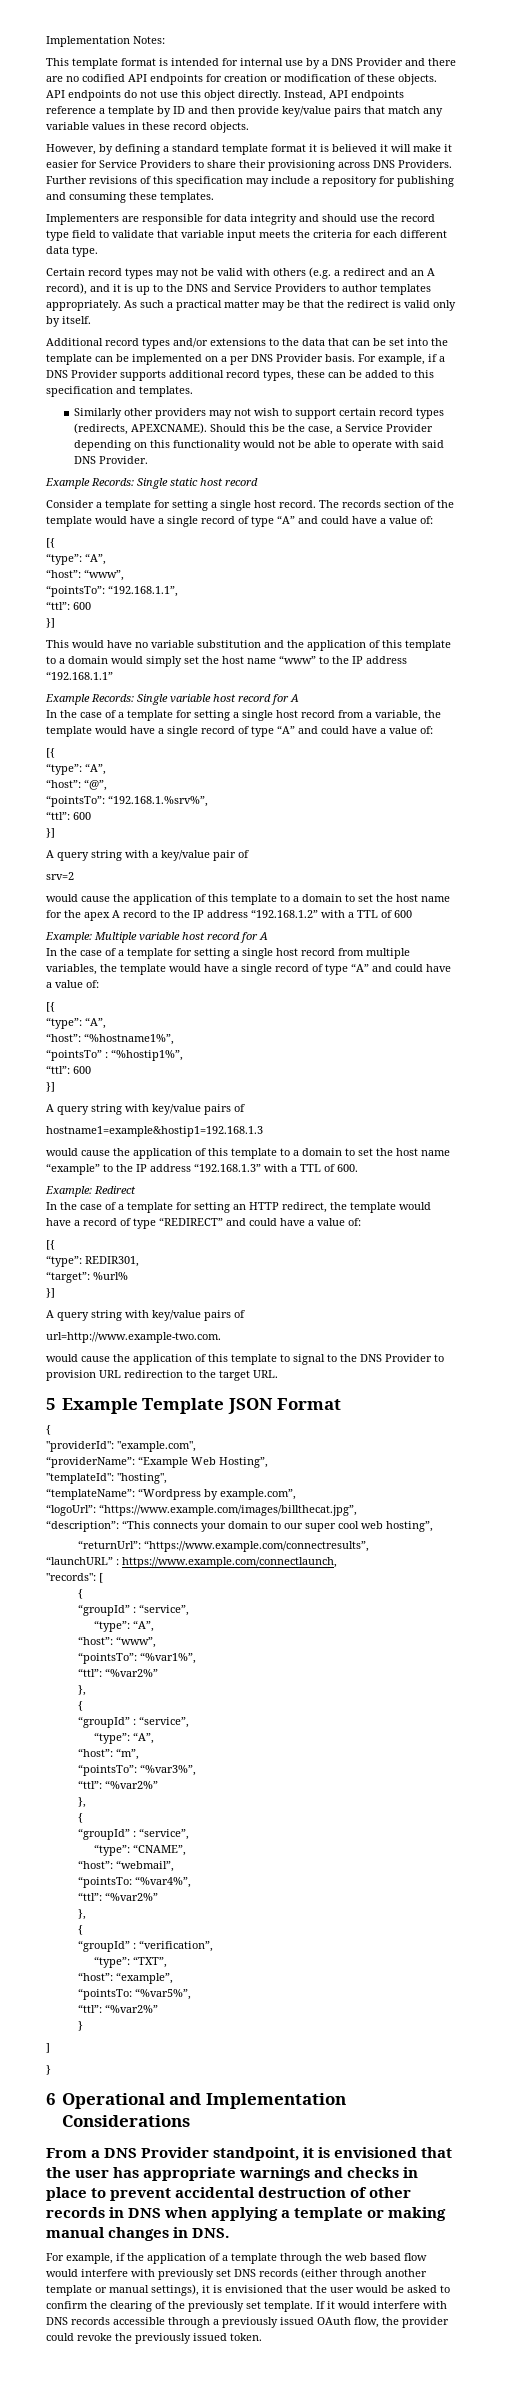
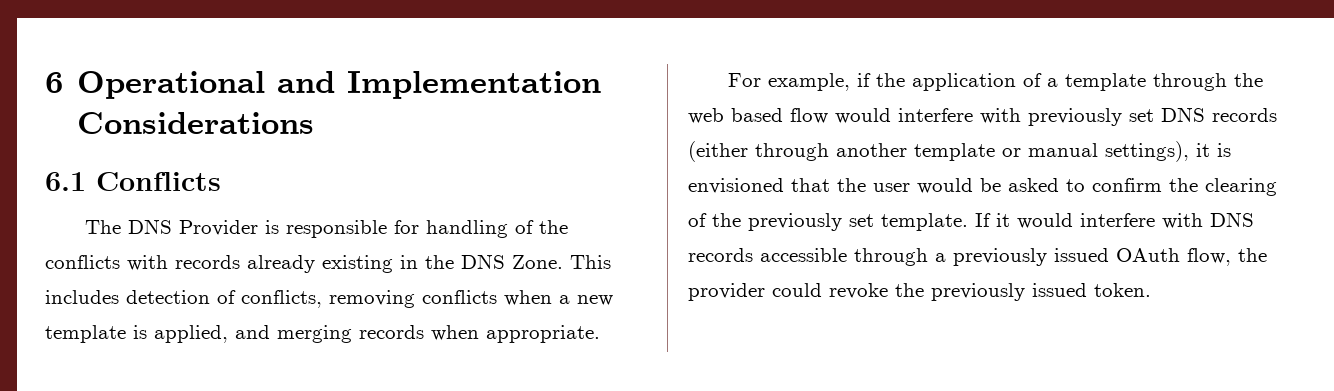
- Implementation Notes:
- This template format is intended for internal use by a DNS Provider and there are no codified API endpoints for creation or modification of these objects. API endpoints do not use this object directly. Instead, API endpoints reference a template by ID and then provide key/value pairs that match any variable values in these record objects.
- However, by defining a standard template format it is believed it will make it easier for Service Providers to share their provisioning across DNS Providers. Further revisions of this specification may include a repository for publishing and consuming these templates.
- Implementers are responsible for data integrity and should use the record type field to validate that variable input meets the criteria for each different data type.
- Certain record types may not be valid with others (e.g. a redirect and an A record), and it is up to the DNS and Service Providers to author templates appropriately. As such a practical matter may be that the redirect is valid only by itself.
- Additional record types and/or extensions to the data that can be set into the template can be implemented on a per DNS Provider basis. For example, if a DNS Provider supports additional record types, these can be added to this specification and templates.
- Similarly other providers may not wish to support certain record types (redirects, APEXCNAME). Should this be the case, a Service Provider depending on this functionality would not be able to operate with said DNS Provider.
- Example Records: Single static host record
- Consider a template for setting a single host record. The records section of the template would have a single record of type “A” and could have a value of:
- [{
- “type”: “A”,
- “host”: “www”,
- “pointsTo”: “192.168.1.1”,
- “ttl”: 600
- }]
- This would have no variable substitution and the application of this template to a domain would simply set the host name “www” to the IP address “192.168.1.1”
- Example Records: Single variable host record for A
- In the case of a template for setting a single host record from a variable, the template would have a single record of type “A” and could have a value of:
- [{
- “type”: “A”,
- “host”: “@”,
- “pointsTo”: “192.168.1.%srv%”,
- “ttl”: 600
- }]
- A query string with a key/value pair of
- srv=2
- would cause the application of this template to a domain to set the host name for the apex A record to the IP address “192.168.1.2” with a TTL of 600
- Example: Multiple variable host record for A
- In the case of a template for setting a single host record from multiple variables, the template would have a single record of type “A” and could have a value of:
- [{
- “type”: “A”,
- “host”: “%hostname1%”,
- “pointsTo” : “%hostip1%”,
- “ttl”: 600
- }]
- A query string with key/value pairs of
- hostname1=example&hostip1=192.168.1.3
- would cause the application of this template to a domain to set the host name “example” to the IP address “192.168.1.3” with a TTL of 600.
- Example: Redirect
- In the case of a template for setting an HTTP redirect, the template would have a record of type “REDIRECT” and could have a value of:
- [{
- “type”: REDIR301,
- “target”: %url%
- }]
- A query string with key/value pairs of
- url=http://www.example-two.com.
- would cause the application of this template to signal to the DNS Provider to provision URL redirection to the target URL.
- 5 Example Template JSON Format
- {
- "providerId": "example.com",
- “providerName”: “Example Web Hosting”,
- "templateId": "hosting",
- “templateName”: “Wordpress by example.com”,
- “logoUrl”: “https://www.example.com/images/billthecat.jpg”,
- “description”: “This connects your domain to our super cool web hosting”,
- “returnUrl”: “https://www.example.com/connectresults”,
- “launchURL” : https://www.example.com/connectlaunch,
- "records": [
- {
- “groupId” : “service”,
- “type”: “A”,
- “host”: “www”,
- “pointsTo”: “%var1%”,
- “ttl”: “%var2%”
- },
- {
- “groupId” : “service”,
- “type”: “A”,
- “host”: “m”,
- “pointsTo”: “%var3%”,
- “ttl”: “%var2%”
- },
- {
- “groupId” : “service”,
- “type”: “CNAME”,
- “host”: “webmail”,
- “pointsTo: “%var4%”,
- “ttl”: “%var2%”
- },
- {
- “groupId” : “verification”,
- “type”: “TXT”,
- “host”: “example”,
- “pointsTo: “%var5%”,
- “ttl”: “%var2%”
- }
- ]
- }
- From a DNS Provider standpoint, it is envisioned that the user has appropriate warnings and checks in place to prevent accidental destruction of other records in DNS when applying a template or making manual changes in DNS.
+ 6.1 Conflicts
+ The DNS Provider is responsible for handling of the conflicts with records already existing in the DNS Zone. This includes detection of conflicts, removing conflicts when a new template is applied, and merging records when appropriate.

